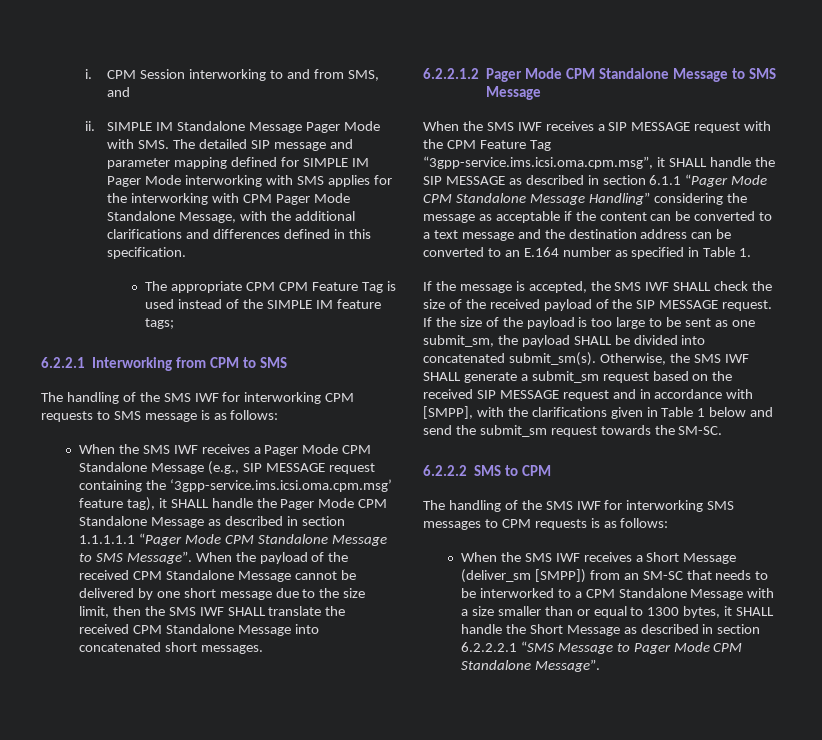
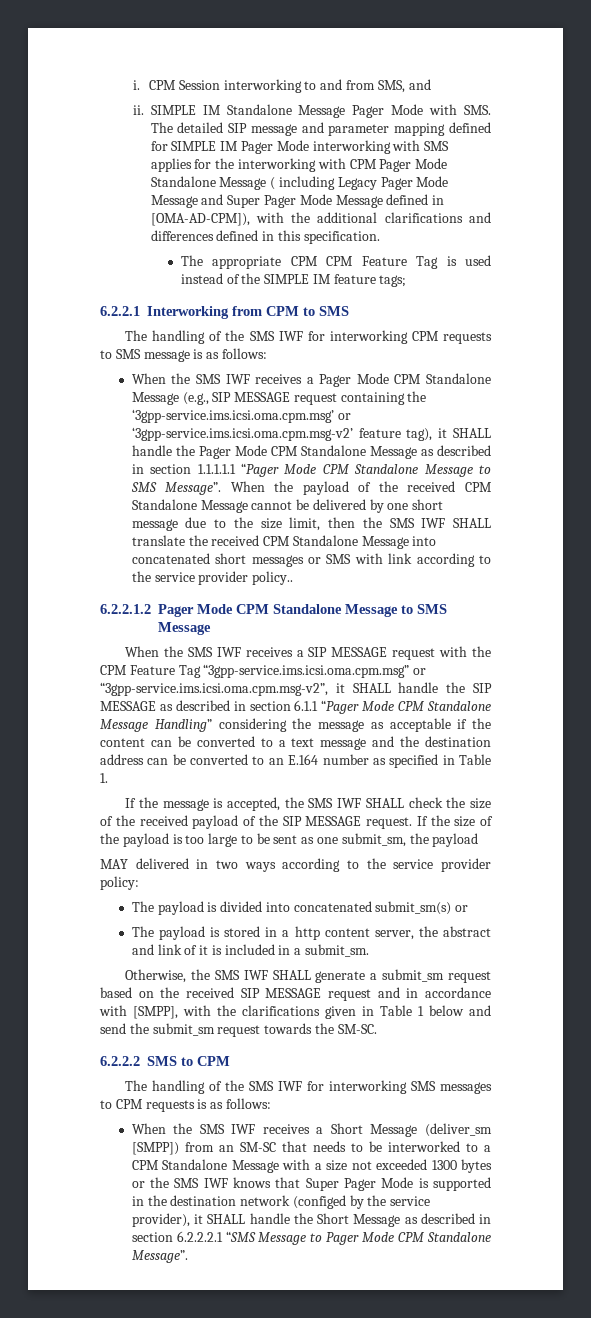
- SIMPLE IM Standalone Message Pager Mode with SMS. The detailed SIP message and parameter mapping defined for SIMPLE IM Pager Mode interworking with SMS applies for the interworking with CPM Pager Mode Standalone Message, with the additional clarifications and differences defined in this specification.
+ SIMPLE IM Standalone Message Pager Mode with SMS. The detailed SIP message and parameter mapping defined for SIMPLE IM Pager Mode interworking with SMS applies for the interworking with CPM Pager Mode Standalone Message ( including Legacy Pager Mode Message and Super Pager Mode Message defined in [OMA-AD-CPM]), with the additional clarifications and differences defined in this specification.
- When the SMS IWF receives a Pager Mode CPM Standalone Message (e.g., SIP MESSAGE request containing the ‘3gpp-service.ims.icsi.oma.cpm.msg’ feature tag), it SHALL handle the Pager Mode CPM Standalone Message as described in section 1.1.1.1.1 “Pager Mode CPM Standalone Message to SMS Message”.
+ When the SMS IWF receives a Pager Mode CPM Standalone Message (e.g., SIP MESSAGE request containing the ‘3gpp-service.ims.icsi.oma.cpm.msg’ or ‘3gpp-service.ims.icsi.oma.cpm.msg-v2’ feature tag), it SHALL handle the Pager Mode CPM Standalone Message as described in section 1.1.1.1.1 “Pager Mode CPM Standalone Message to SMS Message”.
- When the payload of the received CPM Standalone Message cannot be delivered by one short message due to the size limit, then the SMS IWF SHALL translate the received CPM Standalone Message into concatenated short messages.
+ When the payload of the received CPM Standalone Message cannot be delivered by one short message due to the size limit, then the SMS IWF SHALL translate the received CPM Standalone Message into concatenated short messages or SMS with link according to the service provider policy..
- When the SMS IWF receives a SIP MESSAGE request with the CPM Feature Tag “3gpp-service.ims.icsi.oma.cpm.msg”, it SHALL handle the SIP MESSAGE as described in section 6.1.1 “Pager Mode CPM Standalone Message Handling” considering the message as acceptable if the content can be converted to a text message and the destination address can be converted to an E.164 number as specified in Table 1.
+ When the SMS IWF receives a SIP MESSAGE request with the CPM Feature Tag “3gpp-service.ims.icsi.oma.cpm.msg” or “3gpp-service.ims.icsi.oma.cpm.msg-v2”, it SHALL handle the SIP MESSAGE as described in section 6.1.1 “Pager Mode CPM Standalone Message Handling” considering the message as acceptable if the content can be converted to a text message and the destination address can be converted to an E.164 number as specified in Table 1.
- If the size of the payload is too large to be sent as one submit_sm, the payload SHALL be divided into concatenated submit_sm(s). Otherwise, the SMS IWF SHALL generate a submit_sm request based on the received SIP MESSAGE request and in accordance with [SMPP], with the clarifications given in Table 1 below and send the submit_sm request towards the SM-SC.
+ If the size of the payload is too large to be sent as one submit_sm, the payload
+ MAY delivered in two ways according to the service provider policy:
+ The payload is divided into concatenated submit_sm(s) or
+ The payload is stored in a http content server, the abstract and link of it is included in a submit_sm.
+ Otherwise, the SMS IWF SHALL generate a submit_sm request based on the received SIP MESSAGE request and in accordance with [SMPP], with the clarifications given in Table 1 below and send the submit_sm request towards the SM-SC.
- When the SMS IWF receives a Short Message (deliver_sm [SMPP]) from an SM-SC that needs to be interworked to a CPM Standalone Message with a size smaller than or equal to 1300 bytes, it SHALL handle the Short Message as described in section 6.2.2.2.1 “SMS Message to Pager Mode CPM Standalone Message”.
+ When the SMS IWF receives a Short Message (deliver_sm [SMPP]) from an SM-SC that needs to be interworked to a CPM Standalone Message with a size not exceeded 1300 bytes or the SMS IWF knows that Super Pager Mode is supported in the destination network (configed by the service provider), it SHALL handle the Short Message as described in section 6.2.2.2.1 “SMS Message to Pager Mode CPM Standalone Message”.

